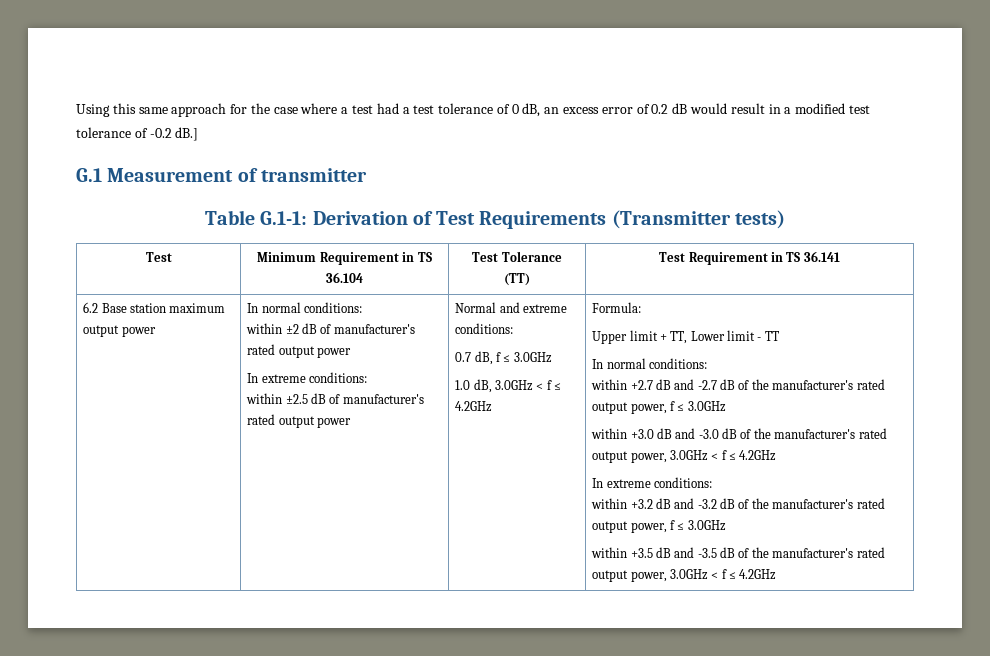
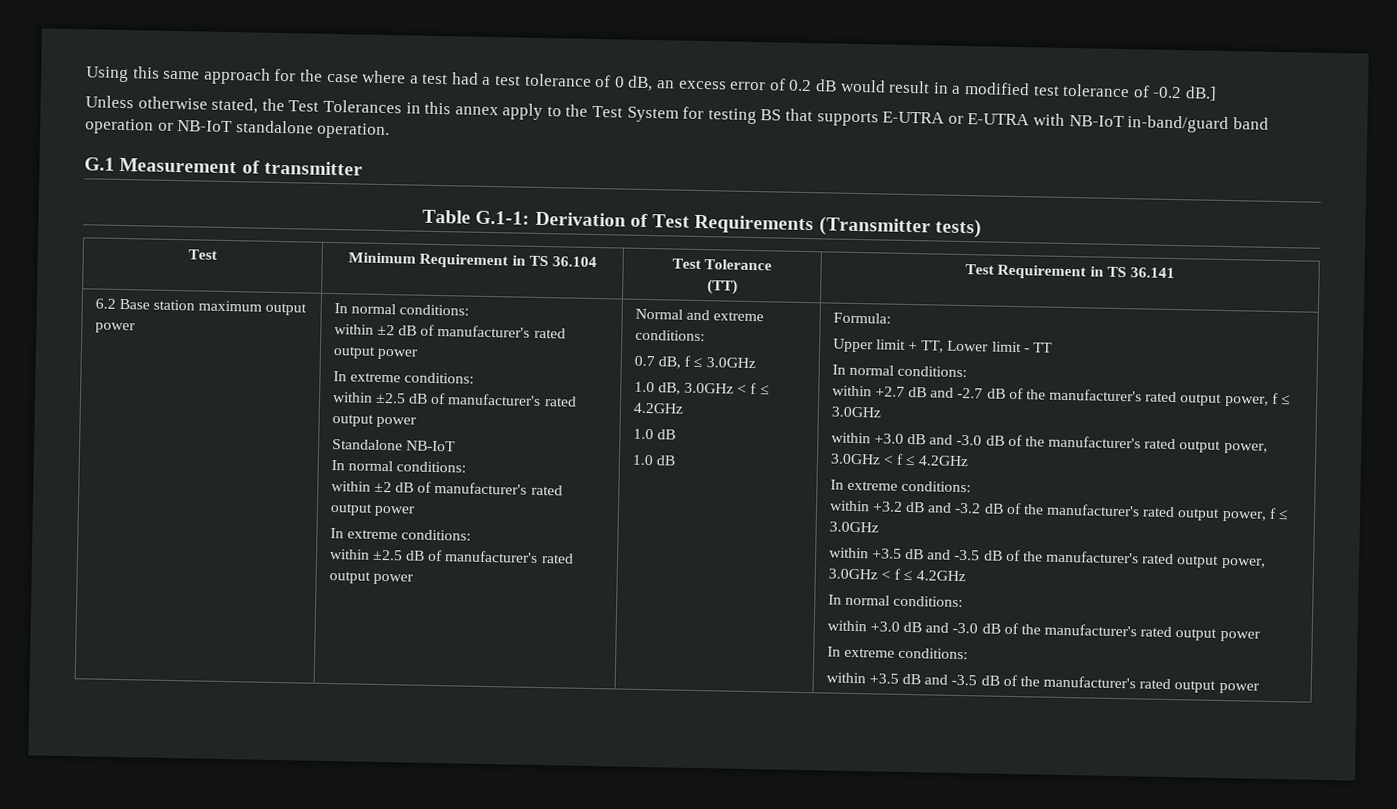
+ Unless otherwise stated, the Test Tolerances in this annex apply to the Test System for testing BS that supports E-UTRA or E-UTRA with NB-IoT in-band/guard band operation or NB-IoT standalone operation.
+ Standalone NB-IoT
+ In normal conditions:
+ within ±2 dB of manufacturer's rated output power
+ In extreme conditions:
+ within ±2.5 dB of manufacturer's rated output power
  1.0 dB, 3.0GHz < f ≤ 4.2GHz
+ 1.0 dB
+ 1.0 dB
  within +3.5 dB and -3.5 dB of the manufacturer's rated output power, 3.0GHz < f ≤ 4.2GHz
+ In normal conditions:
+ within +3.0 dB and -3.0 dB of the manufacturer's rated output power
+ In extreme conditions:
+ within +3.5 dB and -3.5 dB of the manufacturer's rated output power

